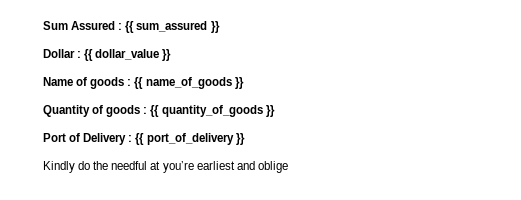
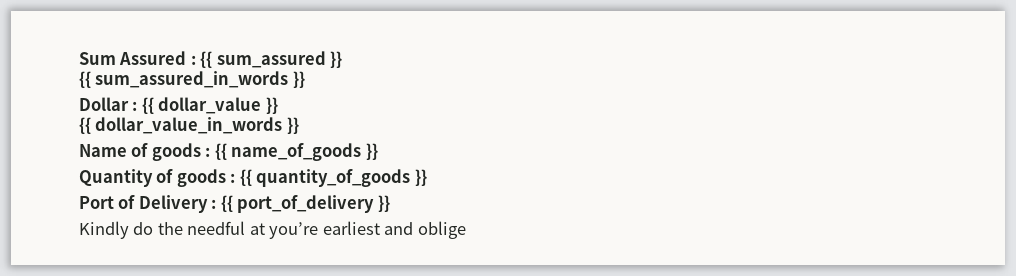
+ {{ sum_assured_in_words }}
+ {{ dollar_value_in_words }}

